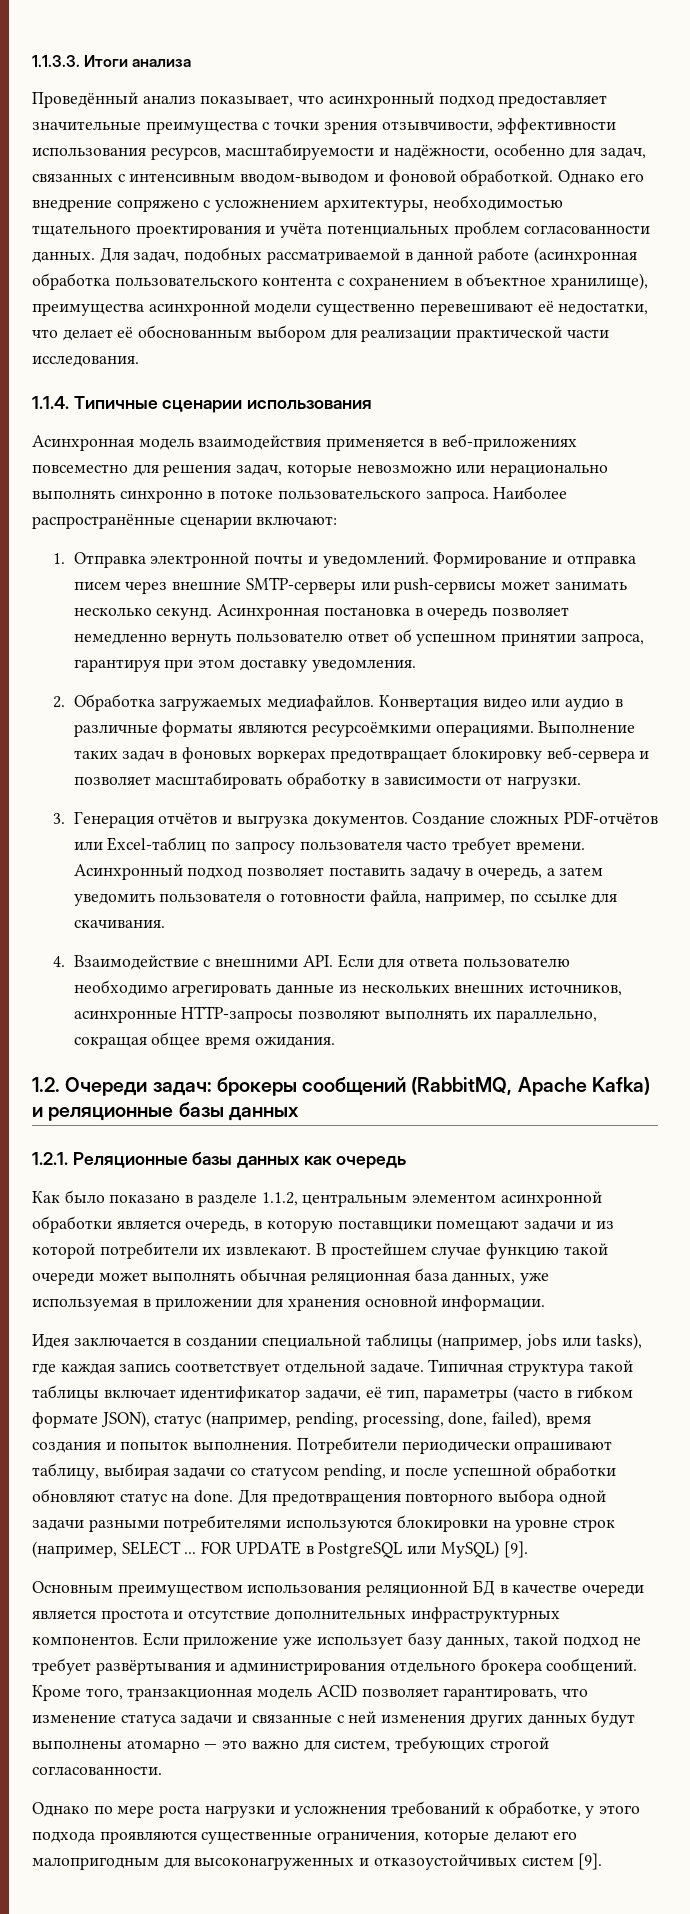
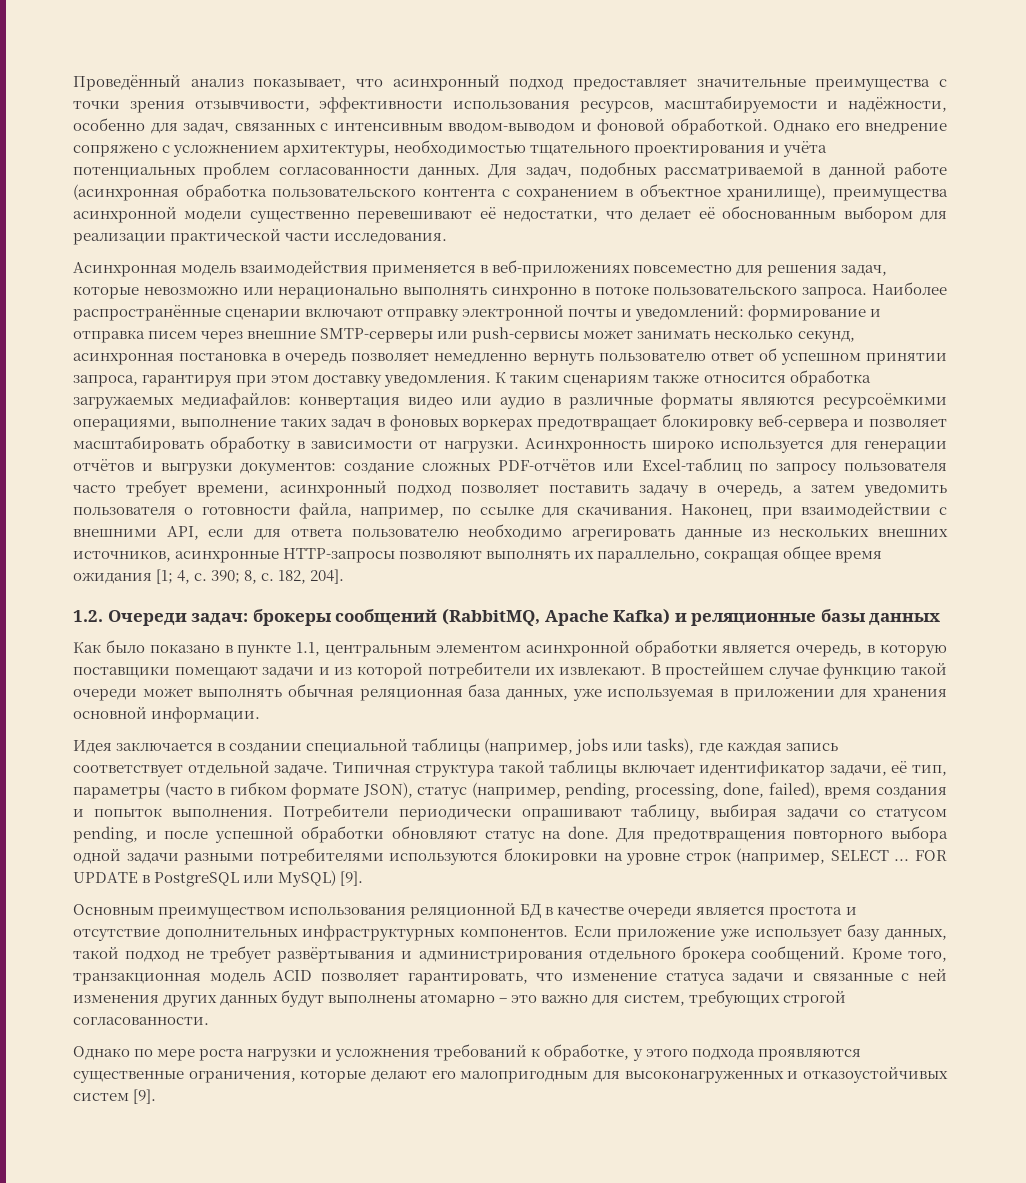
- 1.1.3.3. Итоги анализа
- 1.1.4. Типичные сценарии использования
- Наиболее распространённые сценарии включают:
- 1. Отправка электронной почты и уведомлений. Формирование и отправка писем через внешние SMTP-серверы или push-сервисы может занимать несколько секунд. Асинхронная постановка в очередь позволяет немедленно вернуть пользователю ответ об успешном принятии запроса, гарантируя при этом доставку уведомления.
- 2. Обработка загружаемых медиафайлов. Конвертация видео или аудио в различные форматы являются ресурсоёмкими операциями. Выполнение таких задач в фоновых воркерах предотвращает блокировку веб-сервера и позволяет масштабировать обработку в зависимости от нагрузки.
- 3. Генерация отчётов и выгрузка документов. Создание сложных PDF-отчётов или Excel-таблиц по запросу пользователя часто требует времени. Асинхронный подход позволяет поставить задачу в очередь, а затем уведомить пользователя о готовности файла, например, по ссылке для скачивания.
- 4. Взаимодействие с внешними API. Если для ответа пользователю необходимо агрегировать данные из нескольких внешних источников, асинхронные HTTP-запросы позволяют выполнять их параллельно, сокращая общее время ожидания.
+ Наиболее распространённые сценарии включают отправку электронной почты и уведомлений: формирование и отправка писем через внешние SMTP-серверы или push-сервисы может занимать несколько секунд, асинхронная постановка в очередь позволяет немедленно вернуть пользователю ответ об успешном принятии запроса, гарантируя при этом доставку уведомления. К таким сценариям также относится обработка загружаемых медиафайлов: конвертация видео или аудио в различные форматы являются ресурсоёмкими операциями, выполнение таких задач в фоновых воркерах предотвращает блокировку веб-сервера и позволяет масштабировать обработку в зависимости от нагрузки. Асинхронность широко используется для генерации отчётов и выгрузки документов: создание сложных PDF-отчётов или Excel-таблиц по запросу пользователя часто требует времени, асинхронный подход позволяет поставить задачу в очередь, а затем уведомить пользователя о готовности файла, например, по ссылке для скачивания. Наконец, при взаимодействии с внешними API, если для ответа пользователю необходимо агрегировать данные из нескольких внешних источников, асинхронные HTTP-запросы позволяют выполнять их параллельно, сокращая общее время ожидания [1; 4, с. 390; 8, с. 182, 204].
- 1.2.1. Реляционные базы данных как очередь
- Как было показано в разделе 1.1.2, центральным элементом асинхронной обработки является очередь, в которую поставщики помещают задачи и из которой потребители их извлекают.
+ Как было показано в пункте 1.1, центральным элементом асинхронной обработки является очередь, в которую поставщики помещают задачи и из которой потребители их извлекают.
- Кроме того, транзакционная модель ACID позволяет гарантировать, что изменение статуса задачи и связанные с ней изменения других данных будут выполнены атомарно — это важно для систем, требующих строгой согласованности.
+ Кроме того, транзакционная модель ACID позволяет гарантировать, что изменение статуса задачи и связанные с ней изменения других данных будут выполнены атомарно – это важно для систем, требующих строгой согласованности.

